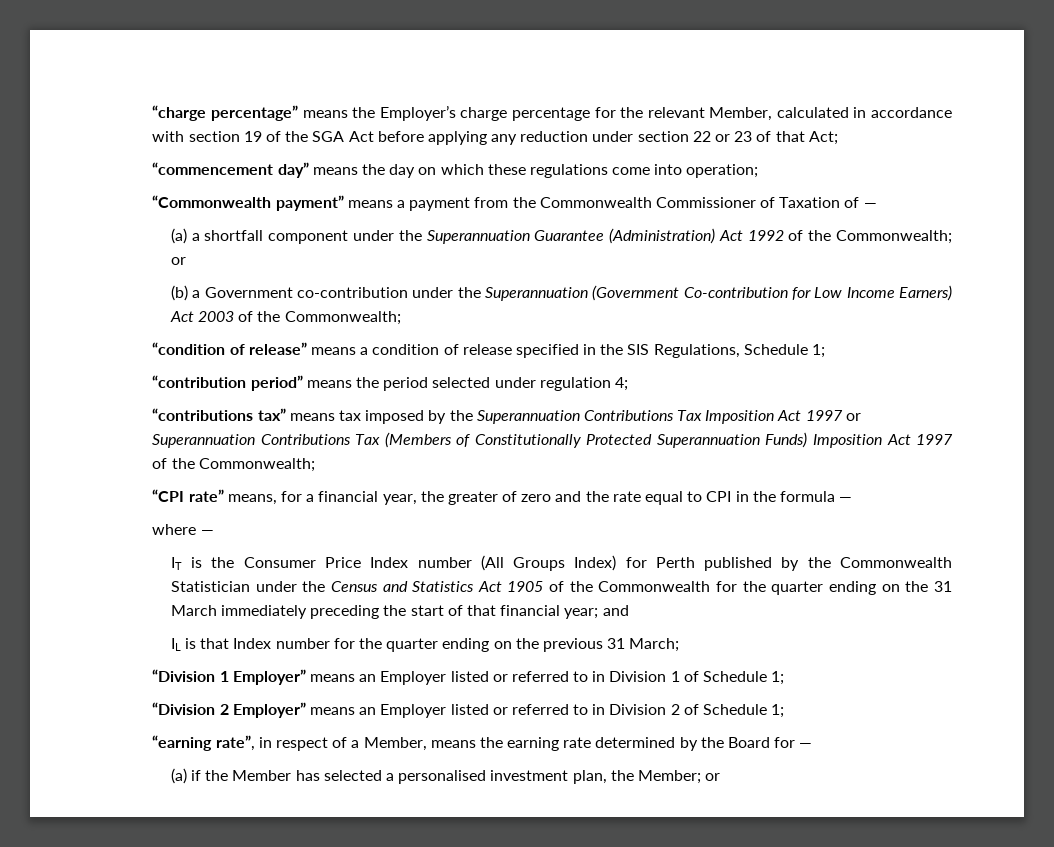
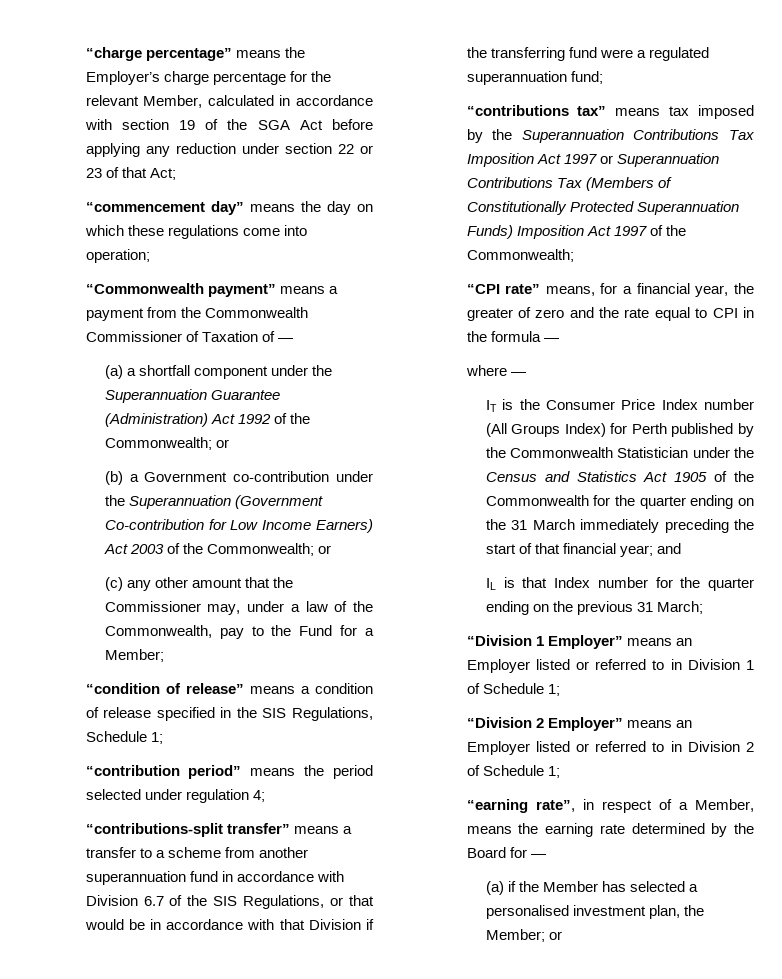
- (b) a Government co-contribution under the Superannuation (Government Co-contribution for Low Income Earners) Act 2003 of the Commonwealth;
+ (b) a Government co-contribution under the Superannuation (Government Co-contribution for Low Income Earners) Act 2003 of the Commonwealth; or
+ (c) any other amount that the Commissioner may, under a law of the Commonwealth, pay to the Fund for a Member;
+ “contributions-split transfer” means a transfer to a scheme from another superannuation fund in accordance with Division 6.7 of the SIS Regulations, or that would be in accordance with that Division if the transferring fund were a regulated superannuation fund;

